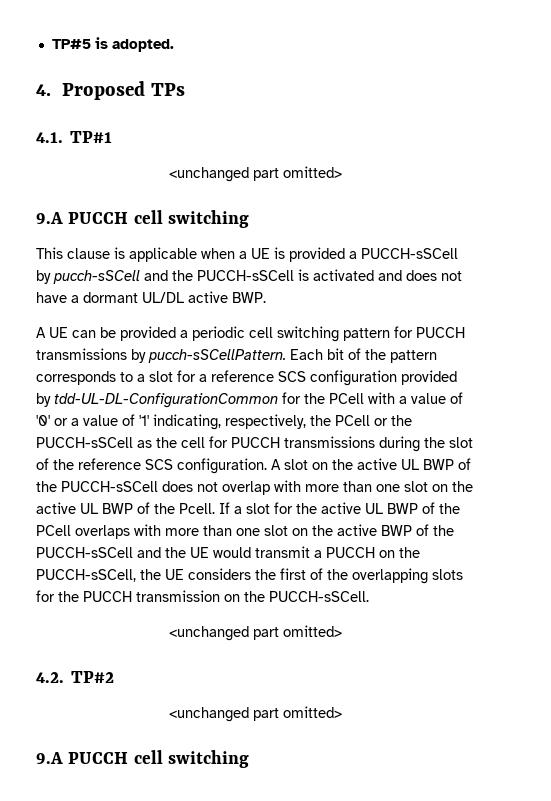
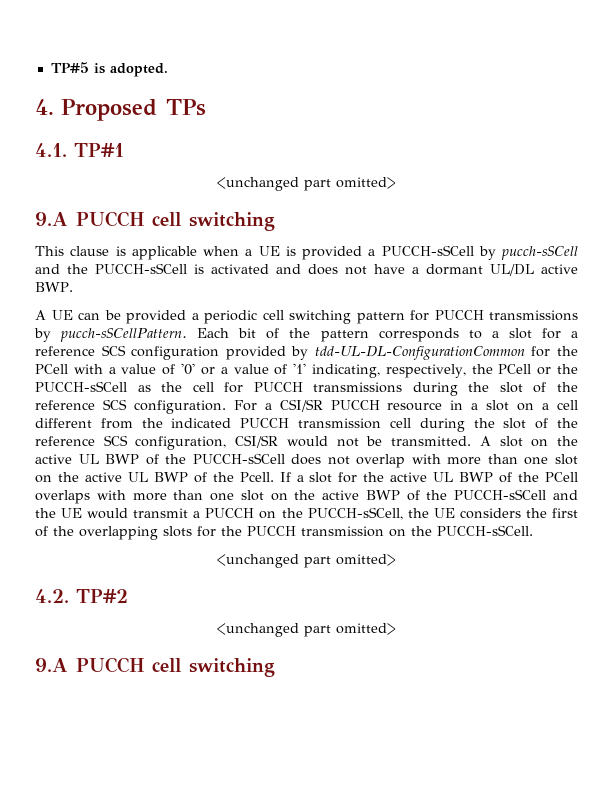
+ For a CSI/SR PUCCH resource in a slot on a cell different from the indicated PUCCH transmission cell during the slot of the reference SCS configuration, CSI/SR would not be transmitted.

